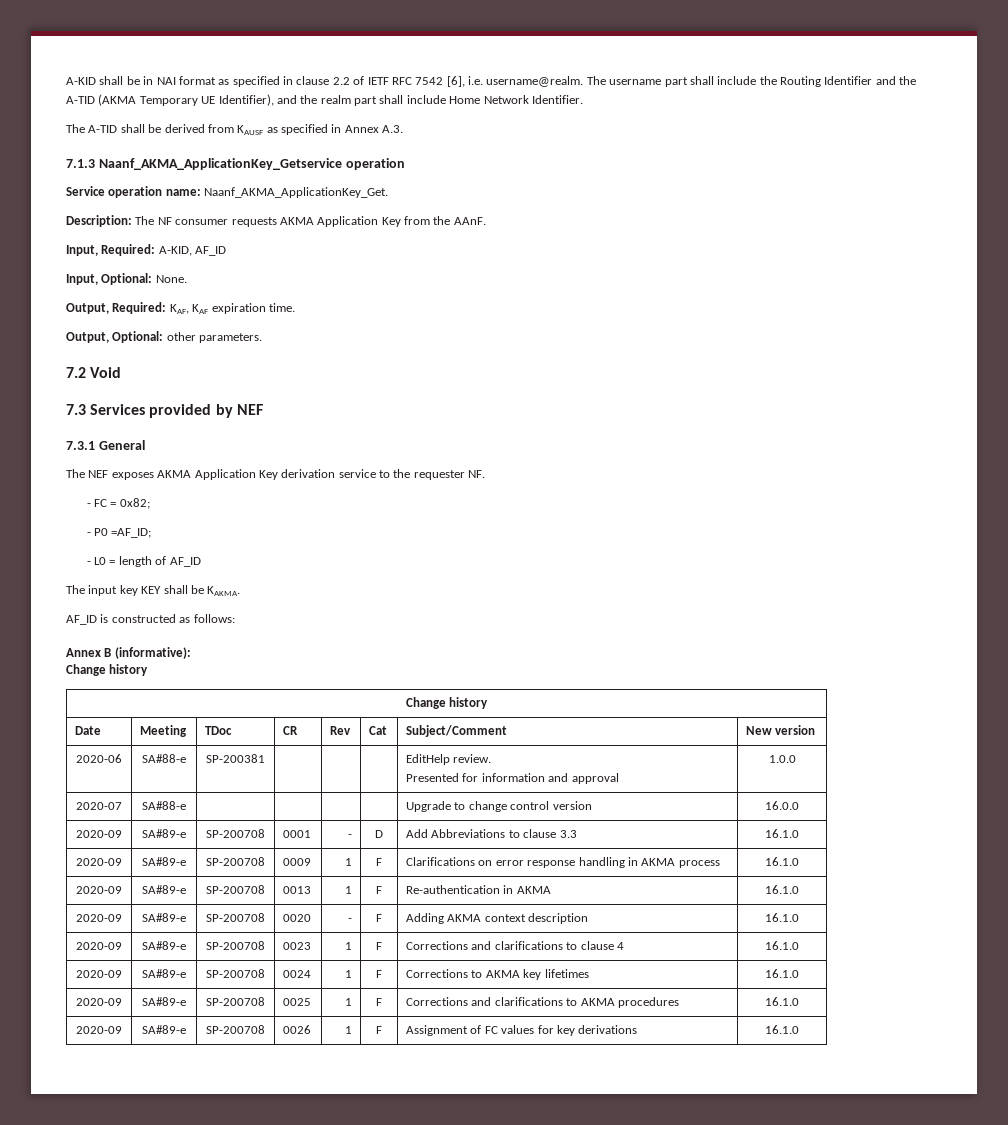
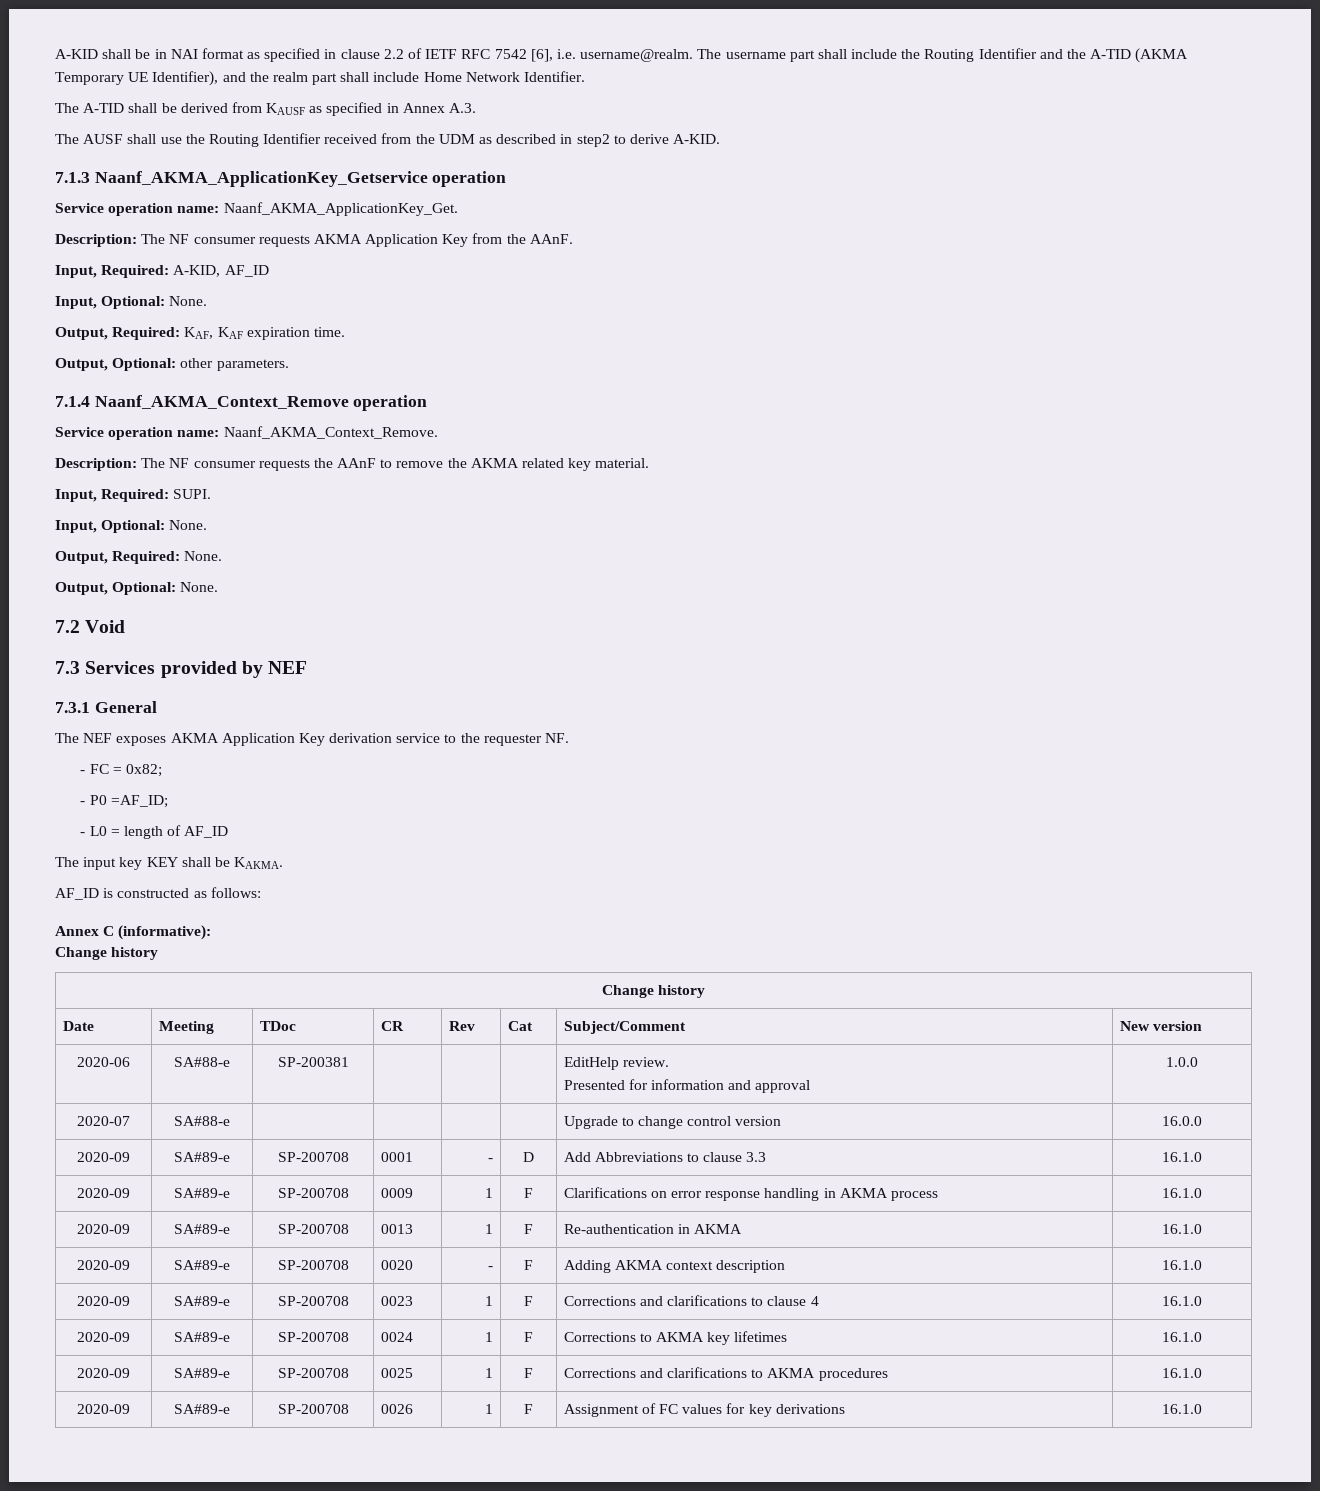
+ The AUSF shall use the Routing Identifier received from the UDM as described in step2 to derive A-KID.
+ 7.1.4 Naanf_AKMA_Context_Remove operation
+ Service operation name: Naanf_AKMA_Context_Remove.
+ Description: The NF consumer requests the AAnF to remove the AKMA related key material.
+ Input, Required: SUPI.
+ Input, Optional: None.
+ Output, Required: None.
+ Output, Optional: None.
- Annex B (informative):
+ Annex C (informative):

